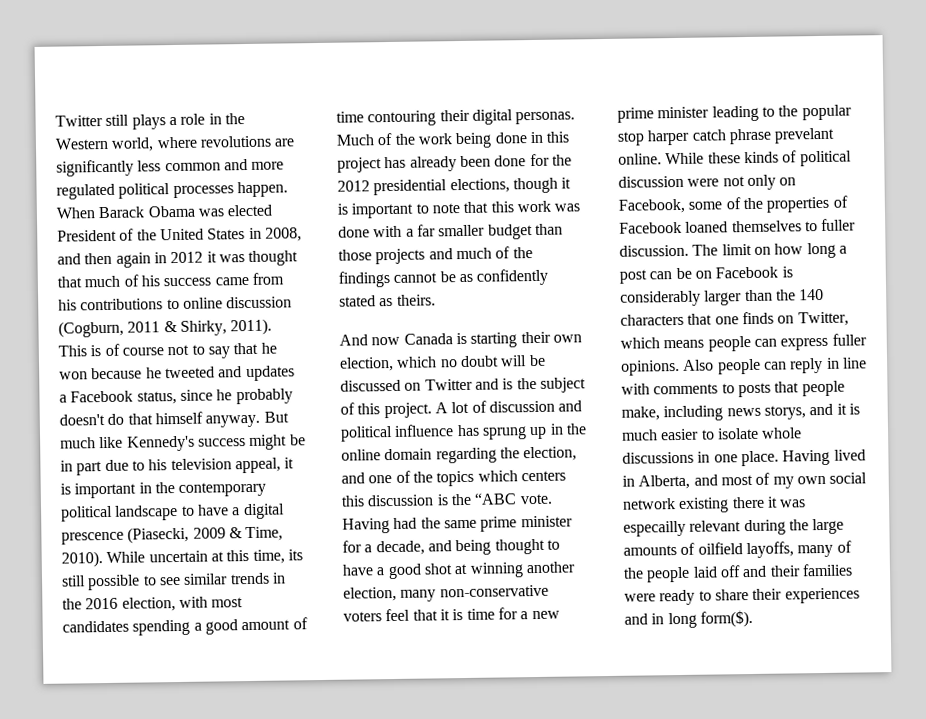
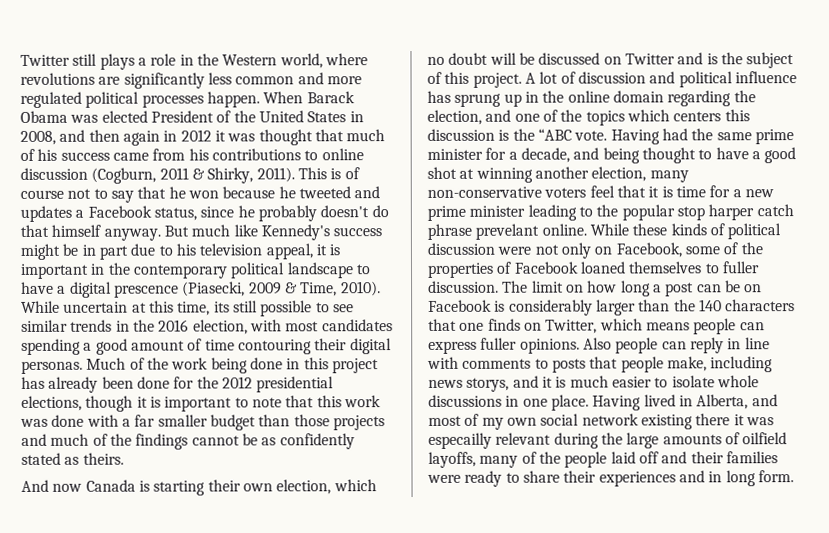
- Having lived in Alberta, and most of my own social network existing there it was especailly relevant during the large amounts of oilfield layoffs, many of the people laid off and their families were ready to share their experiences and in long form($).
+ Having lived in Alberta, and most of my own social network existing there it was especailly relevant during the large amounts of oilfield layoffs, many of the people laid off and their families were ready to share their experiences and in long form.

